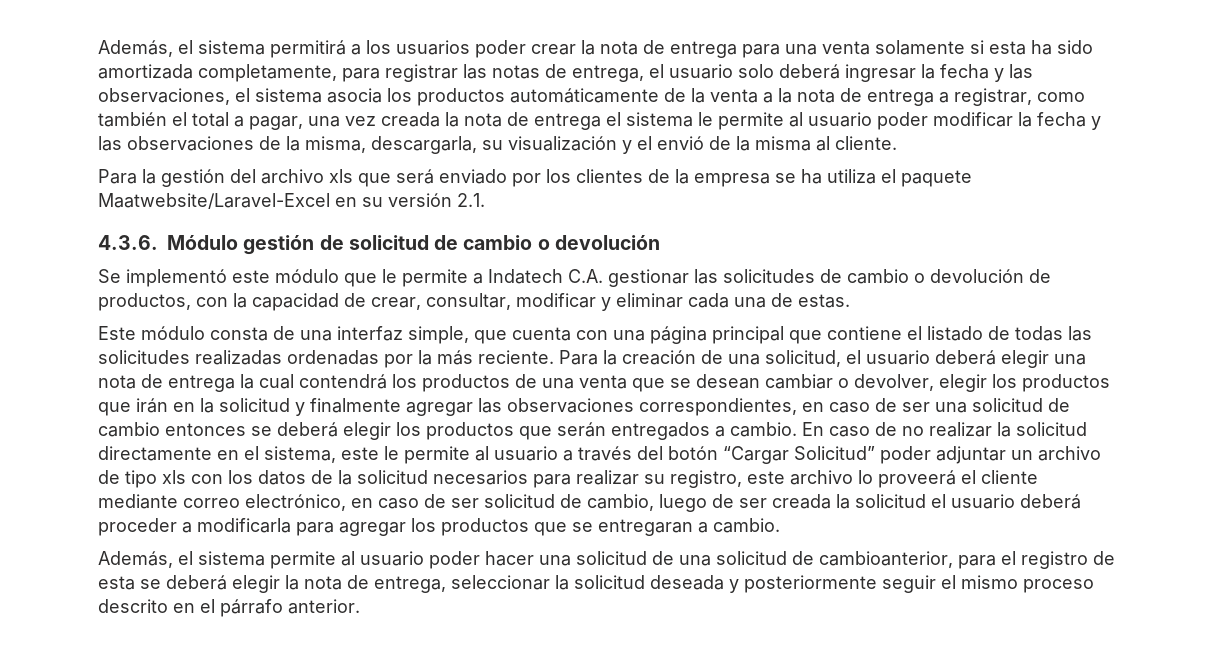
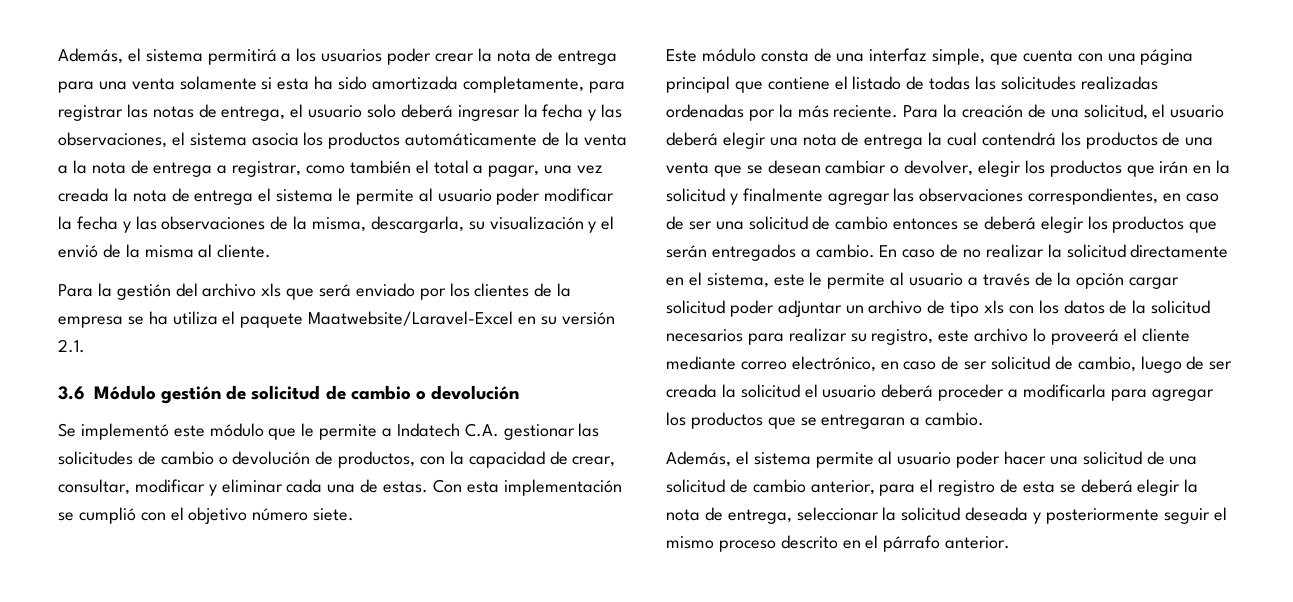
- 4.3.6. Módulo gestión de solicitud de cambio o devolución
+ 3.6 Módulo gestión de solicitud de cambio o devolución
+ Con esta implementación se cumplió con el objetivo número siete.
- En caso de no realizar la solicitud directamente en el sistema, este le permite al usuario a través del botón “Cargar Solicitud” poder adjuntar un archivo de tipo xls con los datos de la solicitud necesarios para realizar su registro, este archivo lo proveerá el cliente mediante correo electrónico, en caso de ser solicitud de cambio, luego de ser creada la solicitud el usuario deberá proceder a modificarla para agregar los productos que se entregaran a cambio.
+ En caso de no realizar la solicitud directamente en el sistema, este le permite al usuario a través de la opción cargar solicitud poder adjuntar un archivo de tipo xls con los datos de la solicitud necesarios para realizar su registro, este archivo lo proveerá el cliente mediante correo electrónico, en caso de ser solicitud de cambio, luego de ser creada la solicitud el usuario deberá proceder a modificarla para agregar los productos que se entregaran a cambio.
- Además, el sistema permite al usuario poder hacer una solicitud de una solicitud de cambioanterior, para el registro de esta se deberá elegir la nota de entrega, seleccionar la solicitud deseada y posteriormente seguir el mismo proceso descrito en el párrafo anterior.
+ Además, el sistema permite al usuario poder hacer una solicitud de una solicitud de cambio anterior, para el registro de esta se deberá elegir la nota de entrega, seleccionar la solicitud deseada y posteriormente seguir el mismo proceso descrito en el párrafo anterior.

